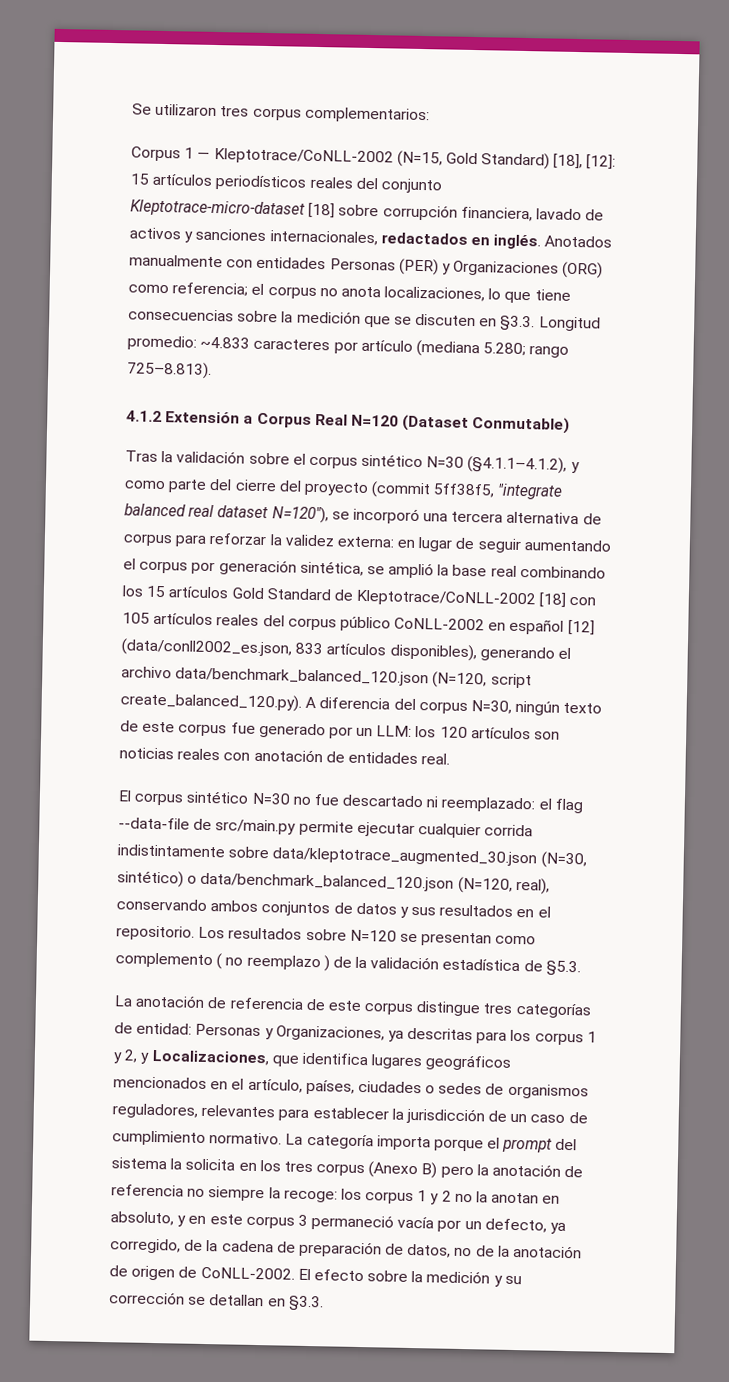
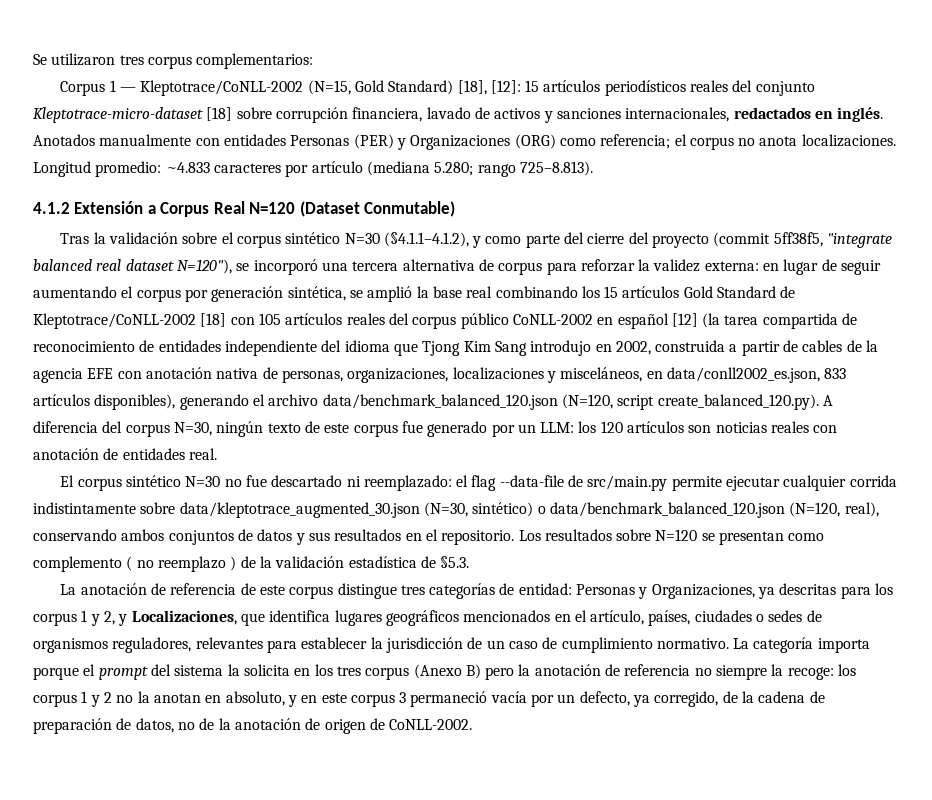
- Anotados manualmente con entidades Personas (PER) y Organizaciones (ORG) como referencia; el corpus no anota localizaciones, lo que tiene consecuencias sobre la medición que se discuten en §3.3. Longitud promedio: ~4.833 caracteres por artículo (mediana 5.280; rango 725–8.813).
+ Anotados manualmente con entidades Personas (PER) y Organizaciones (ORG) como referencia; el corpus no anota localizaciones. Longitud promedio: ~4.833 caracteres por artículo (mediana 5.280; rango 725–8.813).
- en lugar de seguir aumentando el corpus por generación sintética, se amplió la base real combinando los 15 artículos Gold Standard de Kleptotrace/CoNLL-2002 [18] con 105 artículos reales del corpus público CoNLL-2002 en español [12] (data/conll2002_es.json, 833 artículos disponibles), generando el archivo data/benchmark_balanced_120.json (N=120, script create_balanced_120.py). A diferencia del corpus N=30, ningún texto de este corpus fue generado por un LLM:
+ en lugar de seguir aumentando el corpus por generación sintética, se amplió la base real combinando los 15 artículos Gold Standard de Kleptotrace/CoNLL-2002 [18] con 105 artículos reales del corpus público CoNLL-2002 en español [12] (la tarea compartida de reconocimiento de entidades independiente del idioma que Tjong Kim Sang introdujo en 2002, construida a partir de cables de la agencia EFE con anotación nativa de personas, organizaciones, localizaciones y misceláneos, en data/conll2002_es.json, 833 artículos disponibles), generando el archivo data/benchmark_balanced_120.json (N=120, script create_balanced_120.py). A diferencia del corpus N=30, ningún texto de este corpus fue generado por un LLM:
- El efecto sobre la medición y su corrección se detallan en §3.3.

